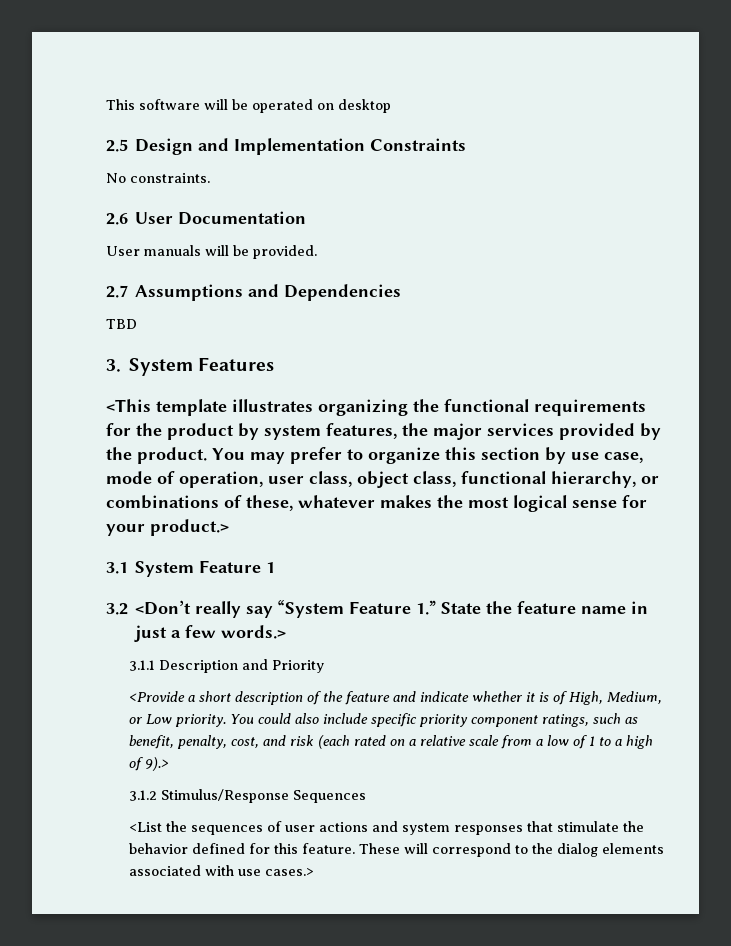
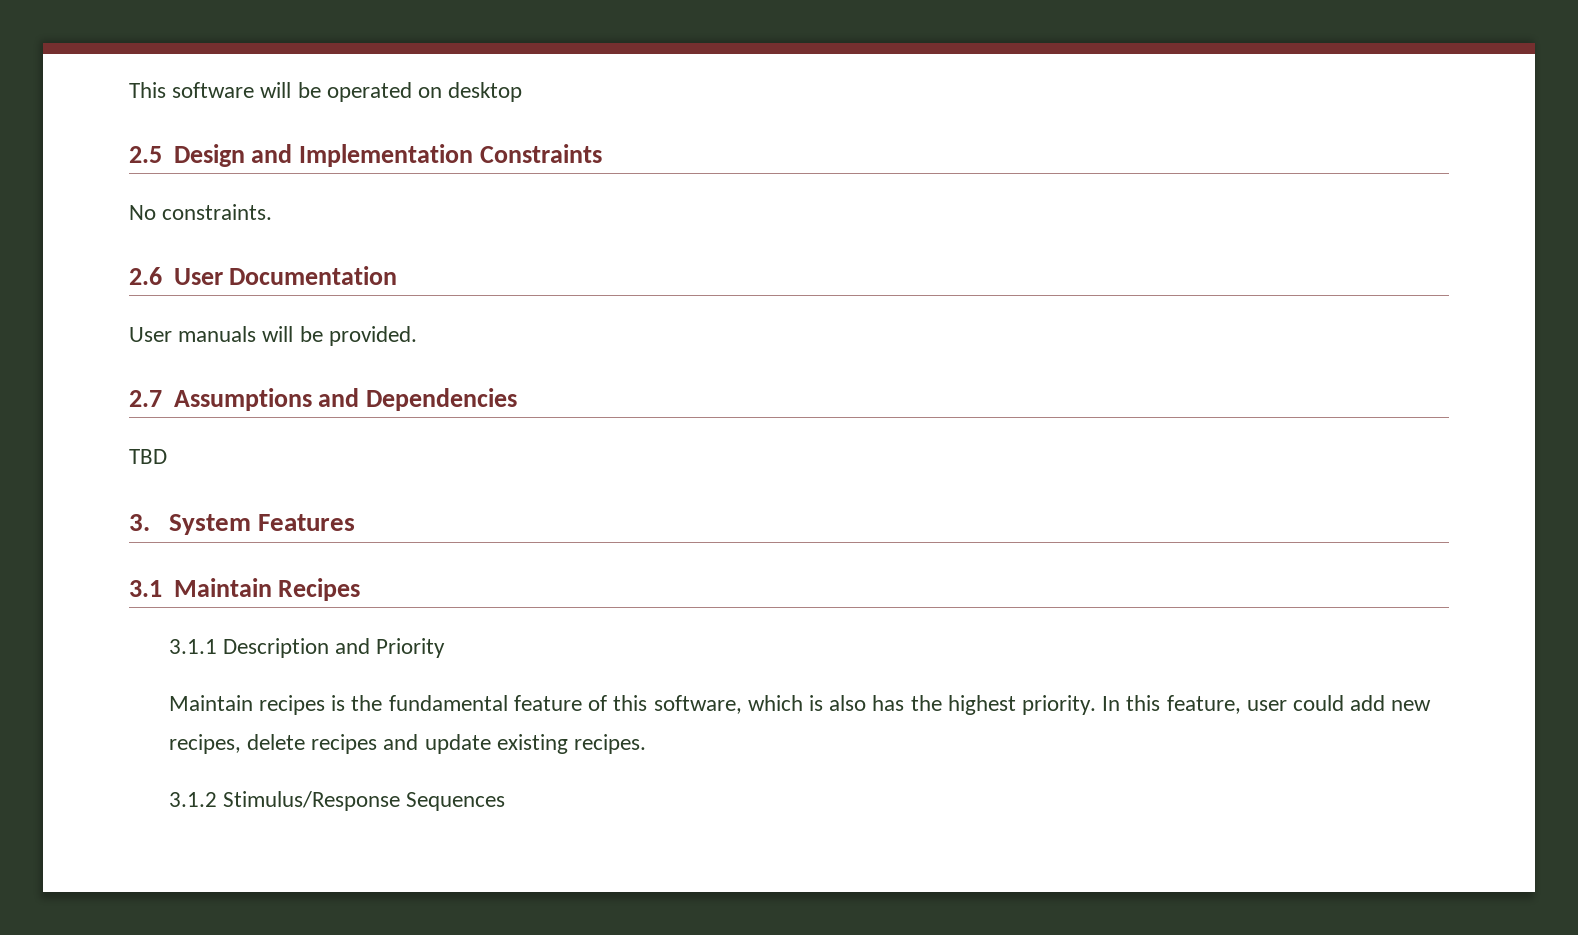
- <This template illustrates organizing the functional requirements for the product by system features, the major services provided by the product. You may prefer to organize this section by use case, mode of operation, user class, object class, functional hierarchy, or combinations of these, whatever makes the most logical sense for your product.>
- 3.1 System Feature 1
- 3.2 <Don’t really say “System Feature 1.” State the feature name in just a few words.>
+ 3.1 Maintain Recipes
  3.1.1 Description and Priority
- <Provide a short description of the feature and indicate whether it is of High, Medium, or Low priority. You could also include specific priority component ratings, such as benefit, penalty, cost, and risk (each rated on a relative scale from a low of 1 to a high of 9).>
+ Maintain recipes is the fundamental feature of this software, which is also has the highest priority. In this feature, user could add new recipes, delete recipes and update existing recipes.
  3.1.2 Stimulus/Response Sequences
- <List the sequences of user actions and system responses that stimulate the behavior defined for this feature. These will correspond to the dialog elements associated with use cases.>

